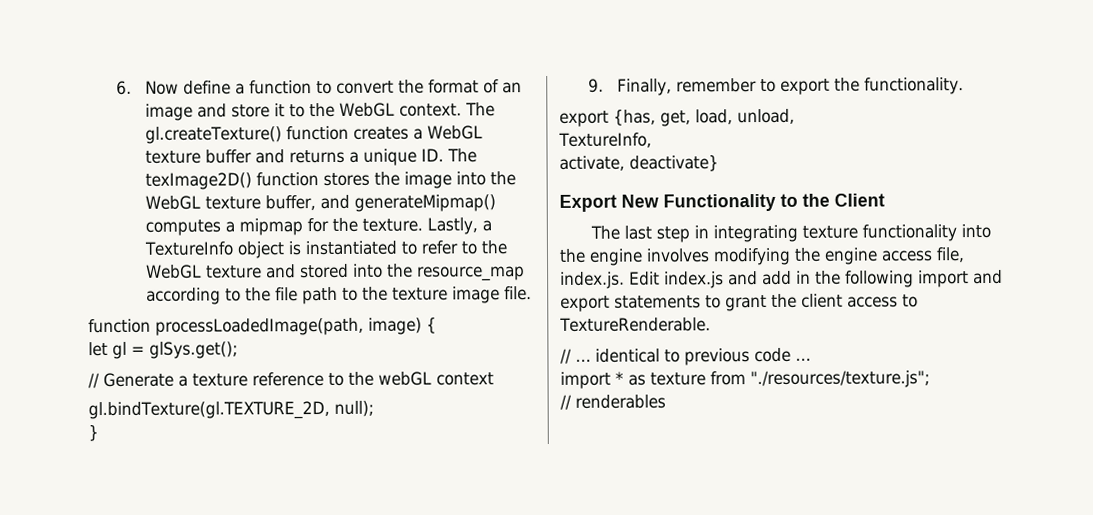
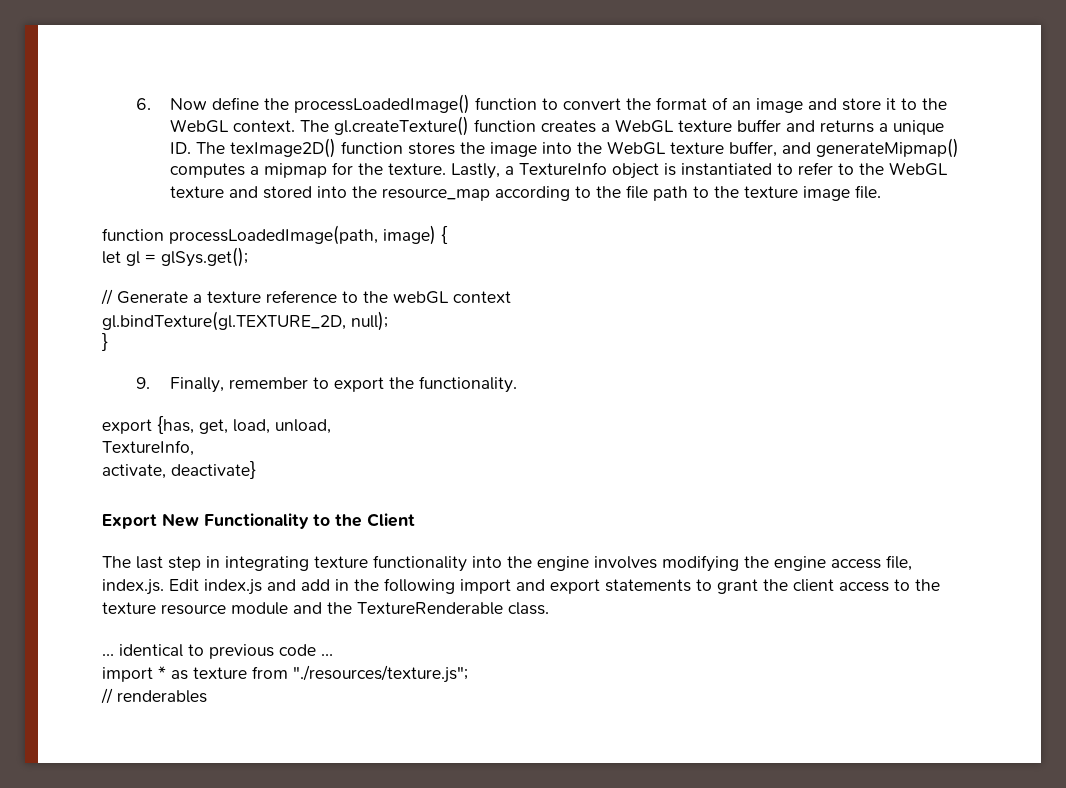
- 6. Now define a function to convert the format of an image and store it to the WebGL context.
+ 6. Now define the processLoadedImage() function to convert the format of an image and store it to the WebGL context.
- The last step in integrating texture functionality into the engine involves modifying the engine access file, index.js. Edit index.js and add in the following import and export statements to grant the client access to TextureRenderable.
- // … identical to previous code …
+ The last step in integrating texture functionality into the engine involves modifying the engine access file, index.js. Edit index.js and add in the following import and export statements to grant the client access to the texture resource module and the TextureRenderable class.
+ … identical to previous code …

